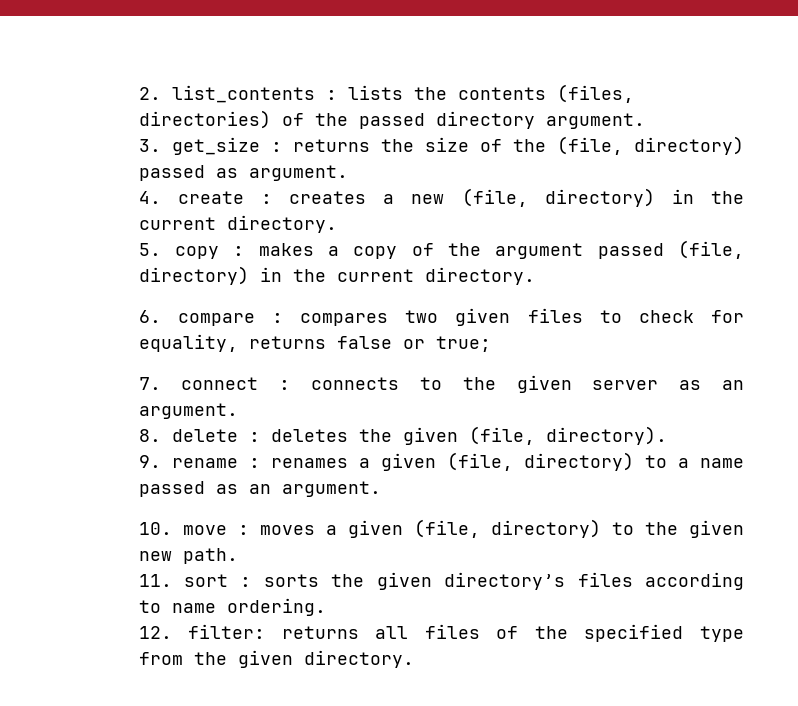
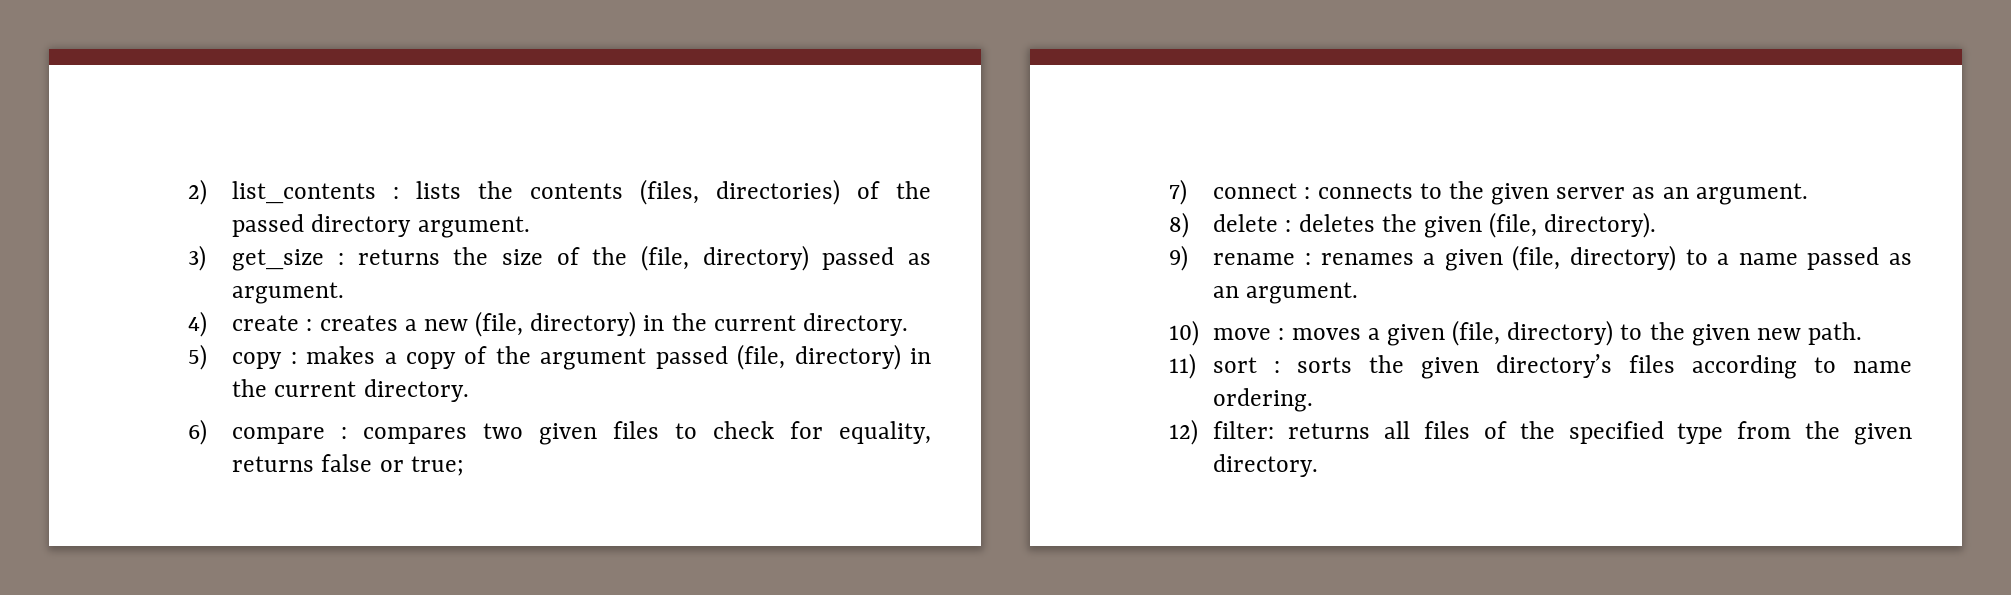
- 2. list_contents : lists the contents (files, directories) of the passed directory argument.
+ 2) list_contents : lists the contents (files, directories) of the passed directory argument.
- 3. get_size : returns the size of the (file, directory) passed as argument.
+ 3) get_size : returns the size of the (file, directory) passed as argument.
- 4. create : creates a new (file, directory) in the current directory.
+ 4) create : creates a new (file, directory) in the current directory.
- 5. copy : makes a copy of the argument passed (file, directory) in the current directory.
+ 5) copy : makes a copy of the argument passed (file, directory) in the current directory.
- 6. compare : compares two given files to check for equality, returns false or true;
+ 6) compare : compares two given files to check for equality, returns false or true;
- 7. connect : connects to the given server as an argument.
+ 7) connect : connects to the given server as an argument.
- 8. delete : deletes the given (file, directory).
+ 8) delete : deletes the given (file, directory).
- 9. rename : renames a given (file, directory) to a name passed as an argument.
+ 9) rename : renames a given (file, directory) to a name passed as an argument.
- 10. move : moves a given (file, directory) to the given new path.
+ 10) move : moves a given (file, directory) to the given new path.
- 11. sort : sorts the given directory’s files according to name ordering.
+ 11) sort : sorts the given directory’s files according to name ordering.
- 12. filter: returns all files of the specified type from the given directory.
+ 12) filter: returns all files of the specified type from the given directory.

